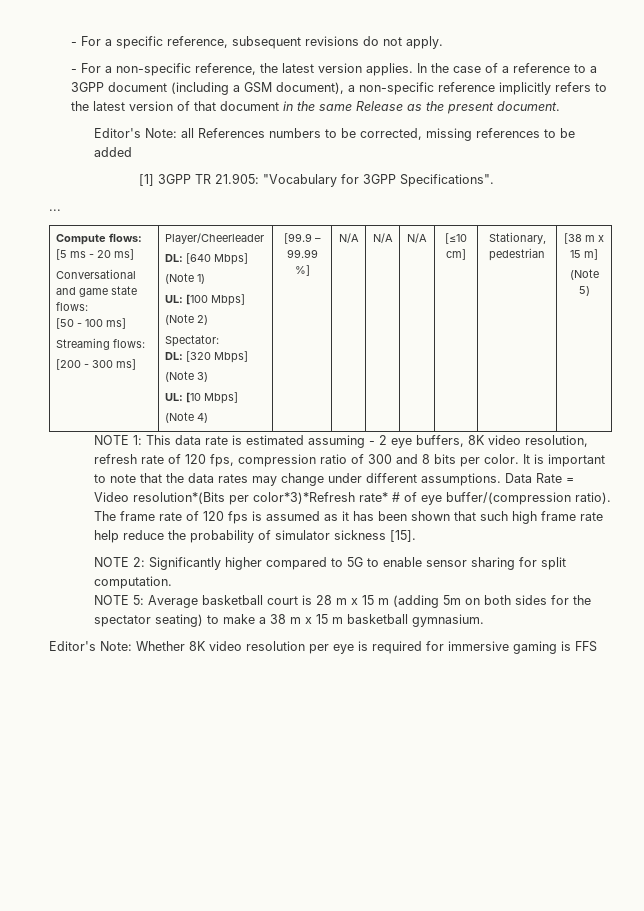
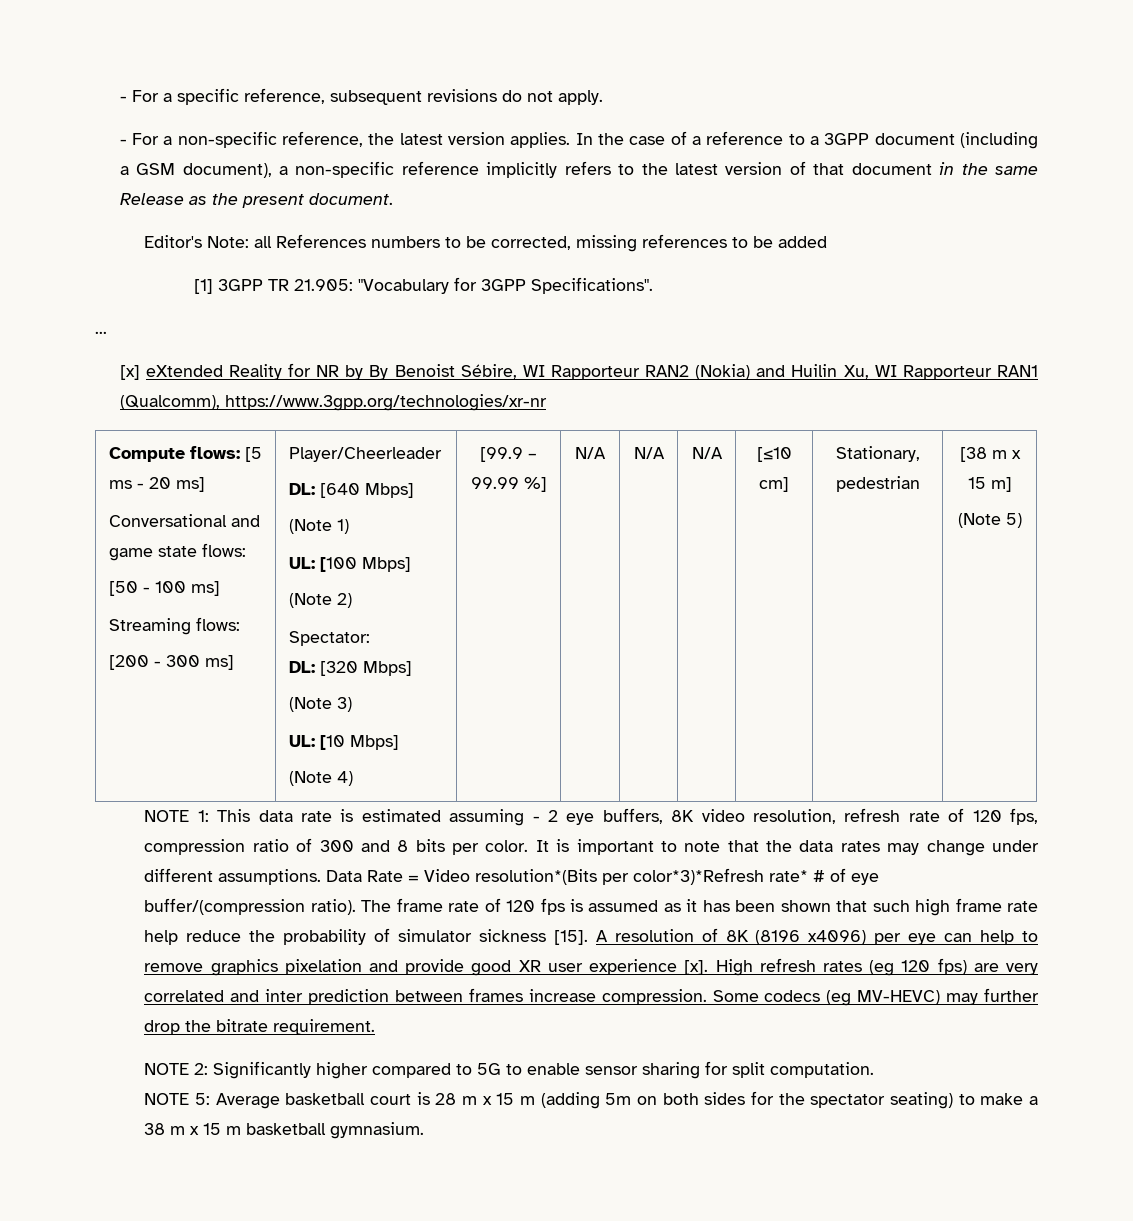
+ [x] eXtended Reality for NR by By Benoist Sébire, WI Rapporteur RAN2 (Nokia) and Huilin Xu, WI Rapporteur RAN1 (Qualcomm), https://www.3gpp.org/technologies/xr-nr
+ A resolution of 8K (8196 x4096) per eye can help to remove graphics pixelation and provide good XR user experience [x]. High refresh rates (eg 120 fps) are very correlated and inter prediction between frames increase compression. Some codecs (eg MV-HEVC) may further drop the bitrate requirement.
- Editor's Note: Whether 8K video resolution per eye is required for immersive gaming is FFS

